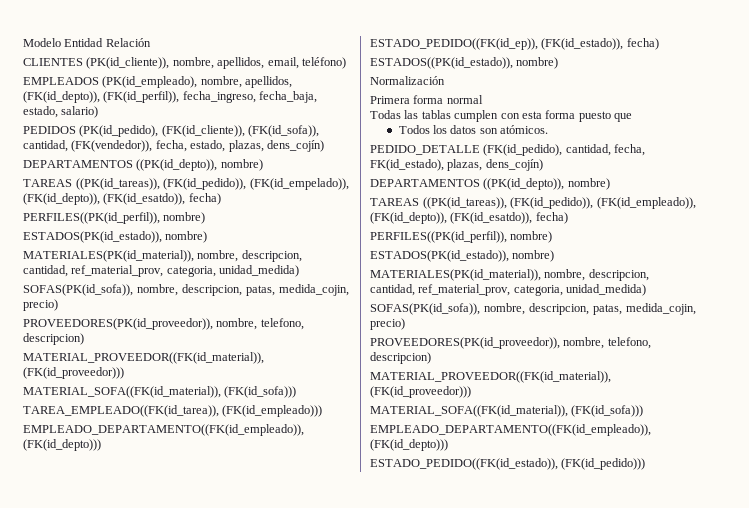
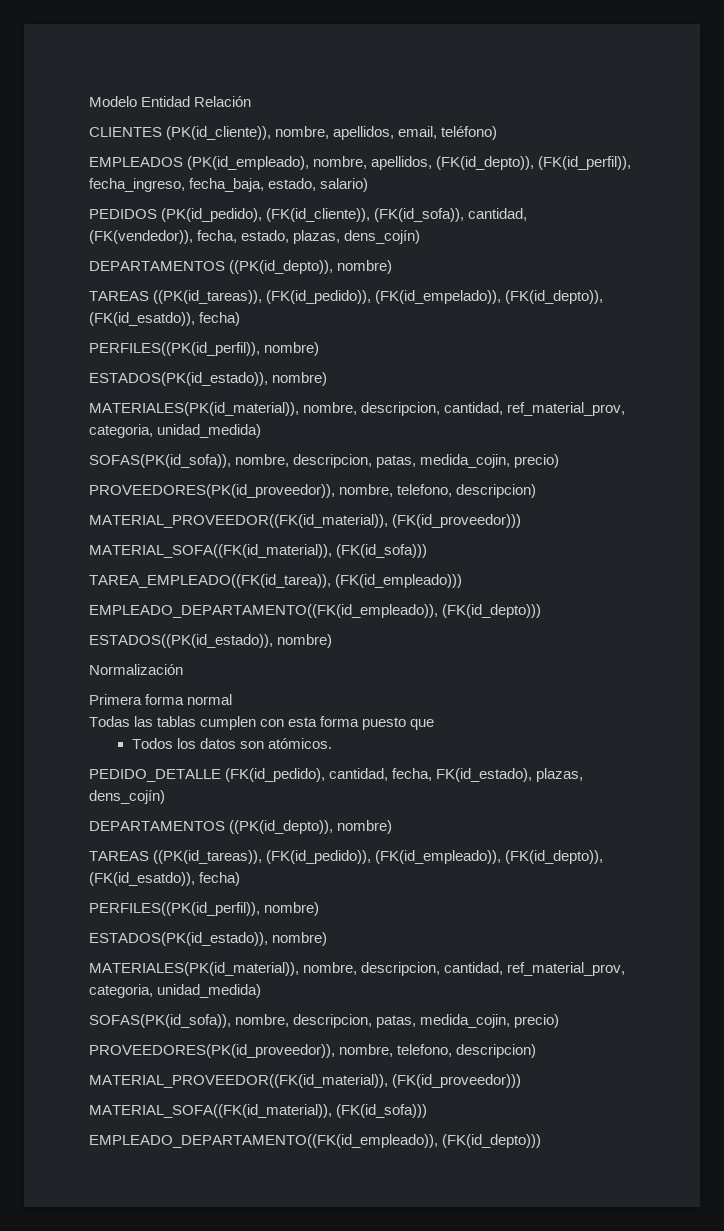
- ESTADO_PEDIDO((FK(id_ep)), (FK(id_estado)), fecha)
- ESTADO_PEDIDO((FK(id_estado)), (FK(id_pedido)))

